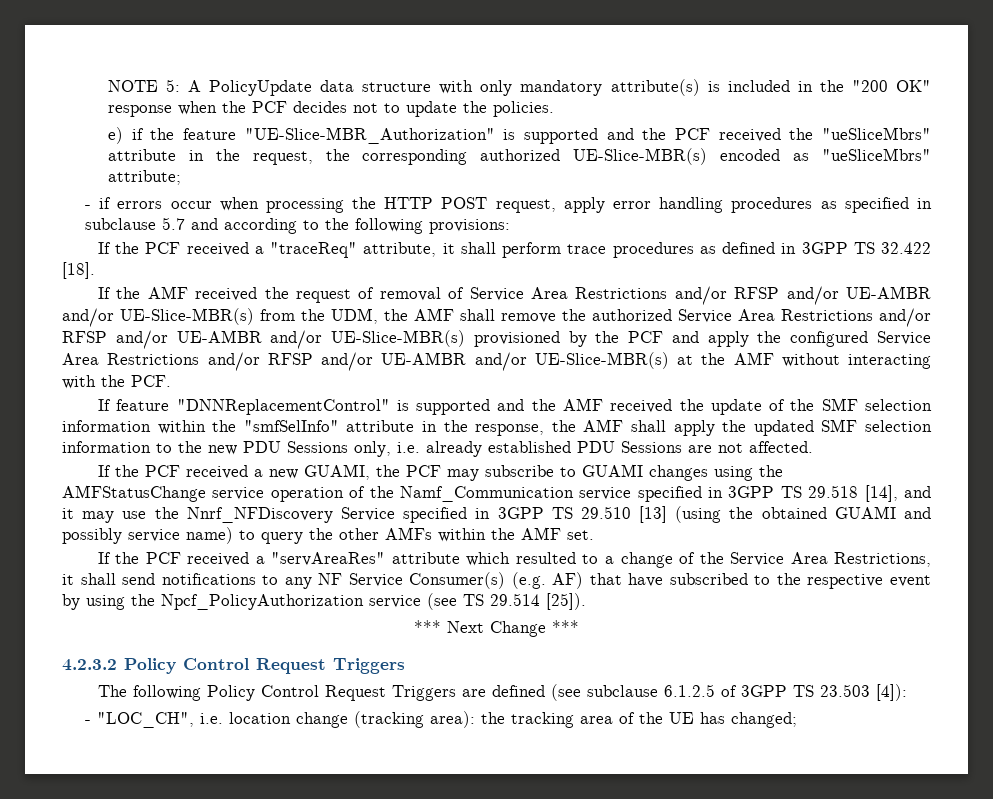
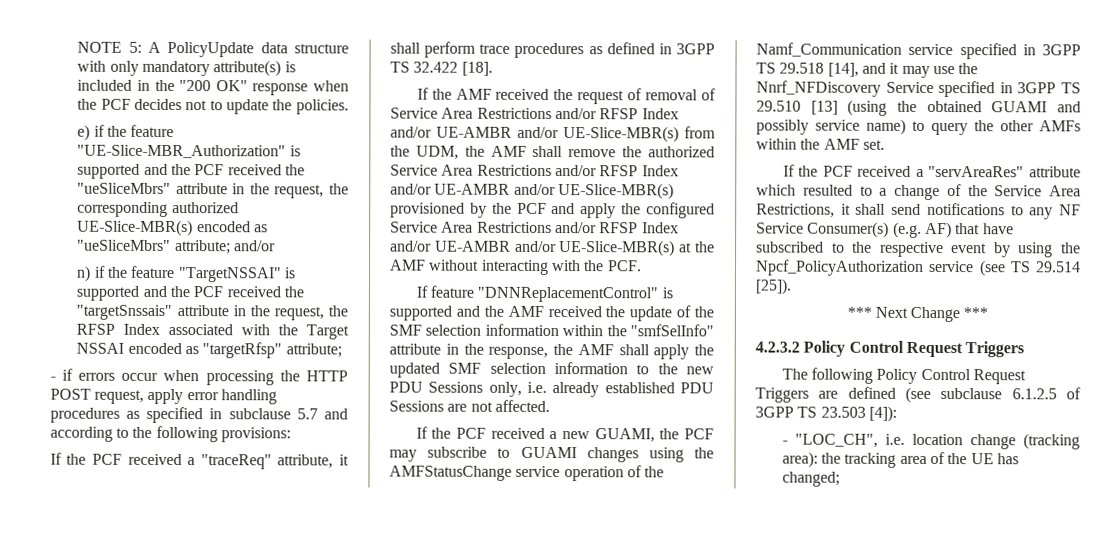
- e) if the feature "UE-Slice-MBR_Authorization" is supported and the PCF received the "ueSliceMbrs" attribute in the request, the corresponding authorized UE-Slice-MBR(s) encoded as "ueSliceMbrs" attribute;
+ e) if the feature "UE-Slice-MBR_Authorization" is supported and the PCF received the "ueSliceMbrs" attribute in the request, the corresponding authorized UE-Slice-MBR(s) encoded as "ueSliceMbrs" attribute; and/or
+ n) if the feature "TargetNSSAI" is supported and the PCF received the "targetSnssais" attribute in the request, the RFSP Index associated with the Target NSSAI encoded as "targetRfsp" attribute;
- If the AMF received the request of removal of Service Area Restrictions and/or RFSP and/or UE-AMBR and/or UE-Slice-MBR(s) from the UDM, the AMF shall remove the authorized Service Area Restrictions and/or RFSP and/or UE-AMBR and/or UE-Slice-MBR(s) provisioned by the PCF and apply the configured Service Area Restrictions and/or RFSP and/or UE-AMBR and/or UE-Slice-MBR(s) at the AMF without interacting with the PCF.
+ If the AMF received the request of removal of Service Area Restrictions and/or RFSP Index and/or UE-AMBR and/or UE-Slice-MBR(s) from the UDM, the AMF shall remove the authorized Service Area Restrictions and/or RFSP Index and/or UE-AMBR and/or UE-Slice-MBR(s) provisioned by the PCF and apply the configured Service Area Restrictions and/or RFSP Index and/or UE-AMBR and/or UE-Slice-MBR(s) at the AMF without interacting with the PCF.

